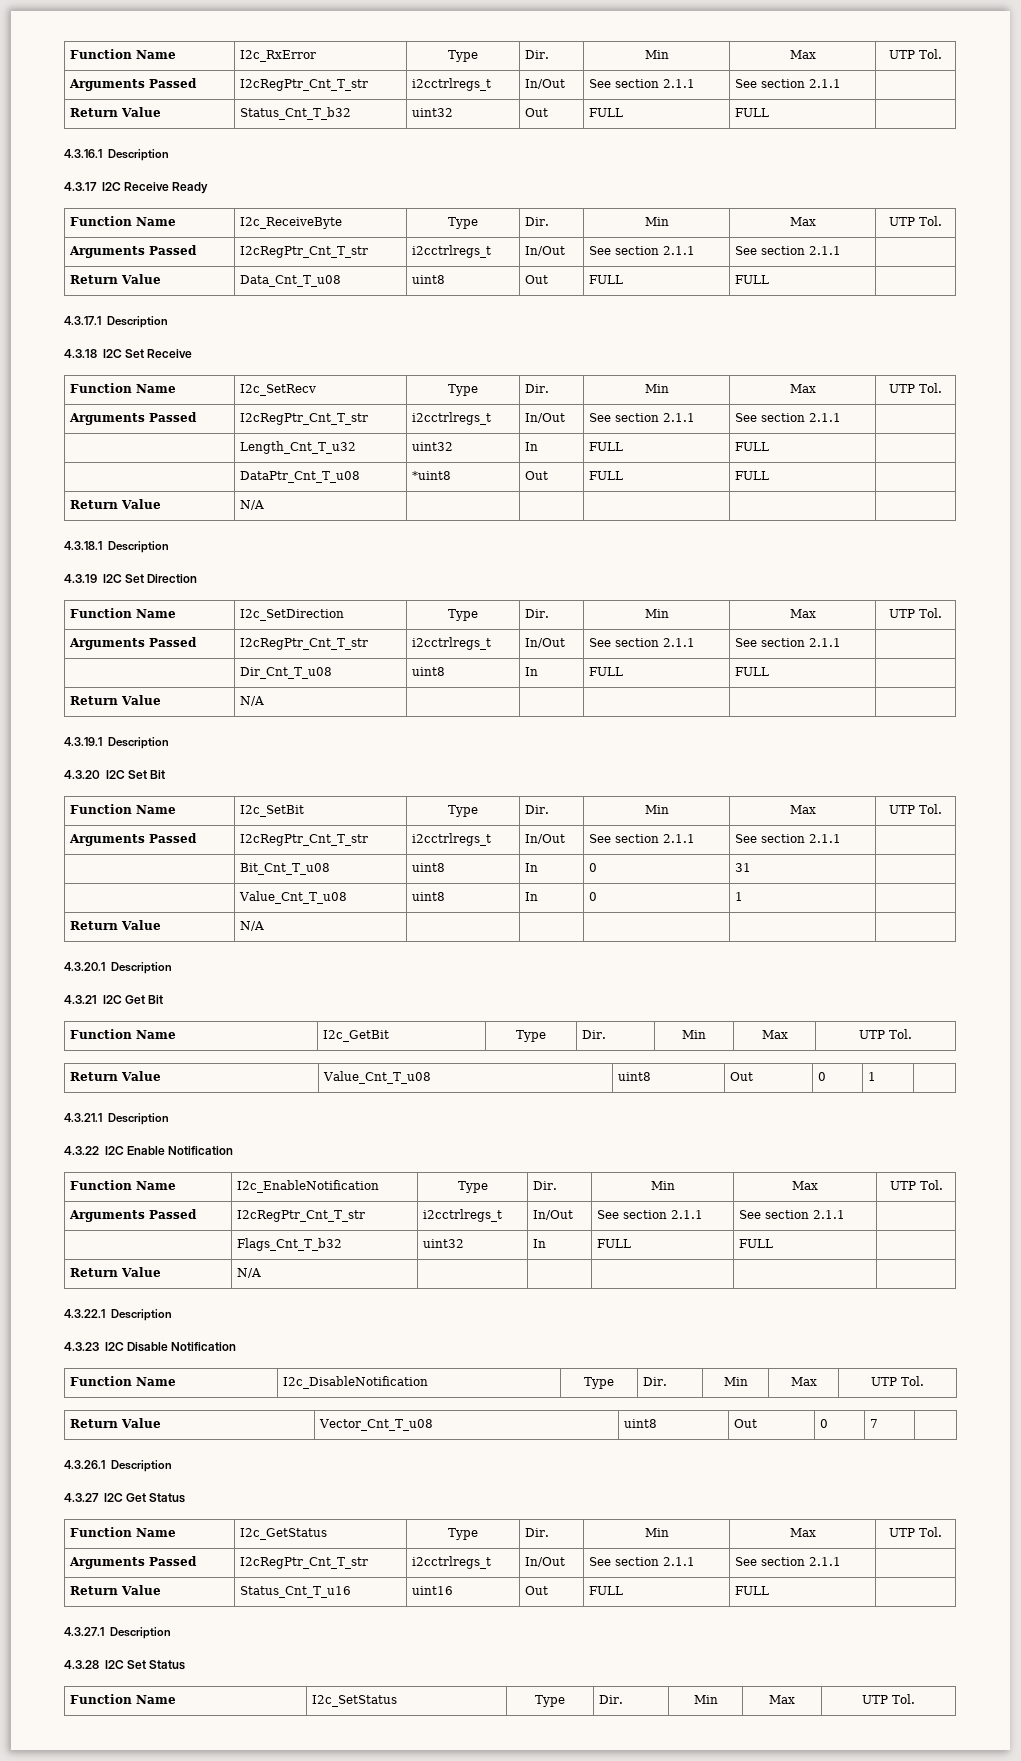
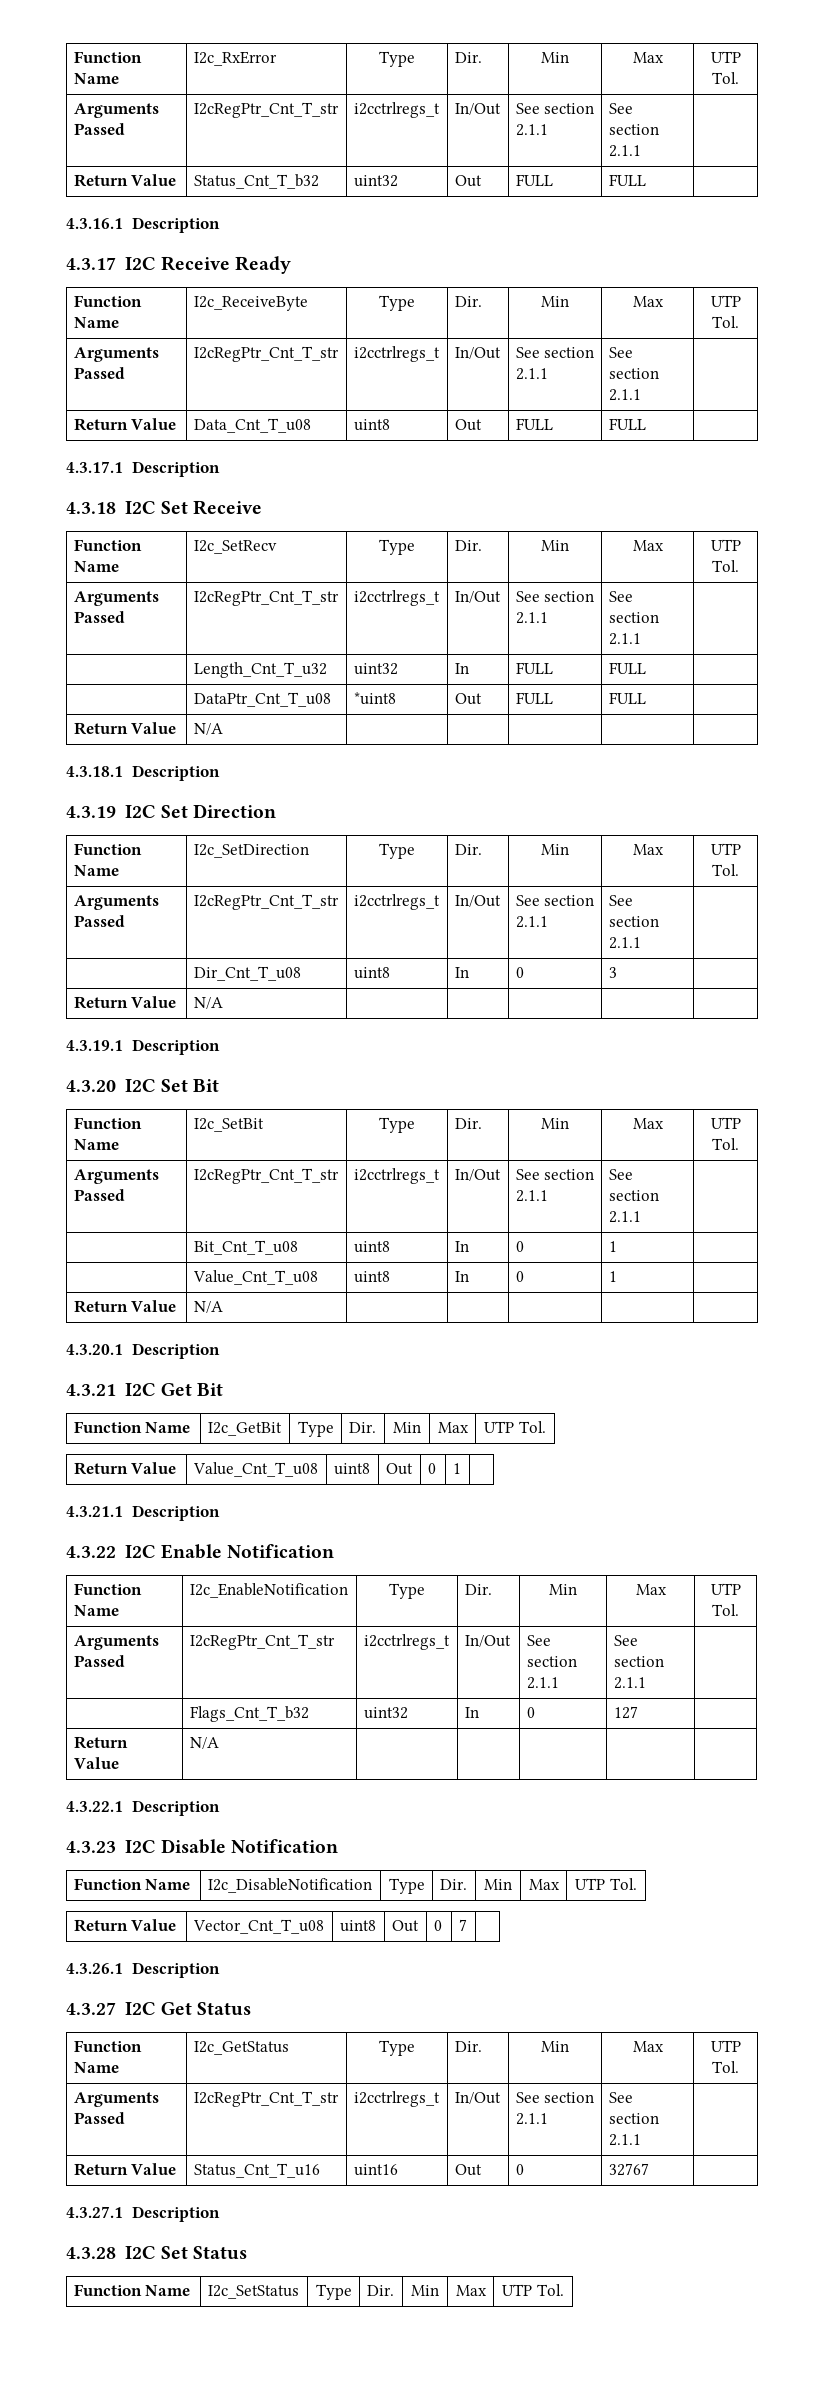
- | Dir_Cnt_T_u08 | uint8 | In | FULL | FULL |
+ | Dir_Cnt_T_u08 | uint8 | In | 0 | 3 |
- | Bit_Cnt_T_u08 | uint8 | In | 0 | 31 |
+ | Bit_Cnt_T_u08 | uint8 | In | 0 | 1 |
- | Flags_Cnt_T_b32 | uint32 | In | FULL | FULL |
+ | Flags_Cnt_T_b32 | uint32 | In | 0 | 127 |
- Return Value | Status_Cnt_T_u16 | uint16 | Out | FULL | FULL |
+ Return Value | Status_Cnt_T_u16 | uint16 | Out | 0 | 32767 |

